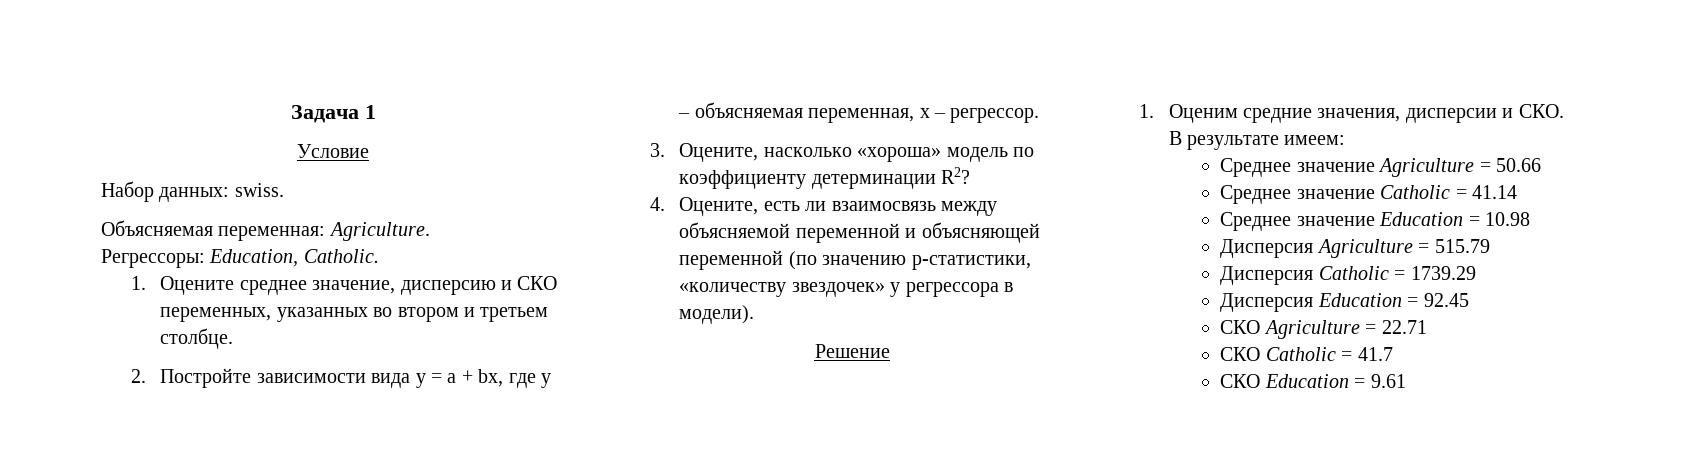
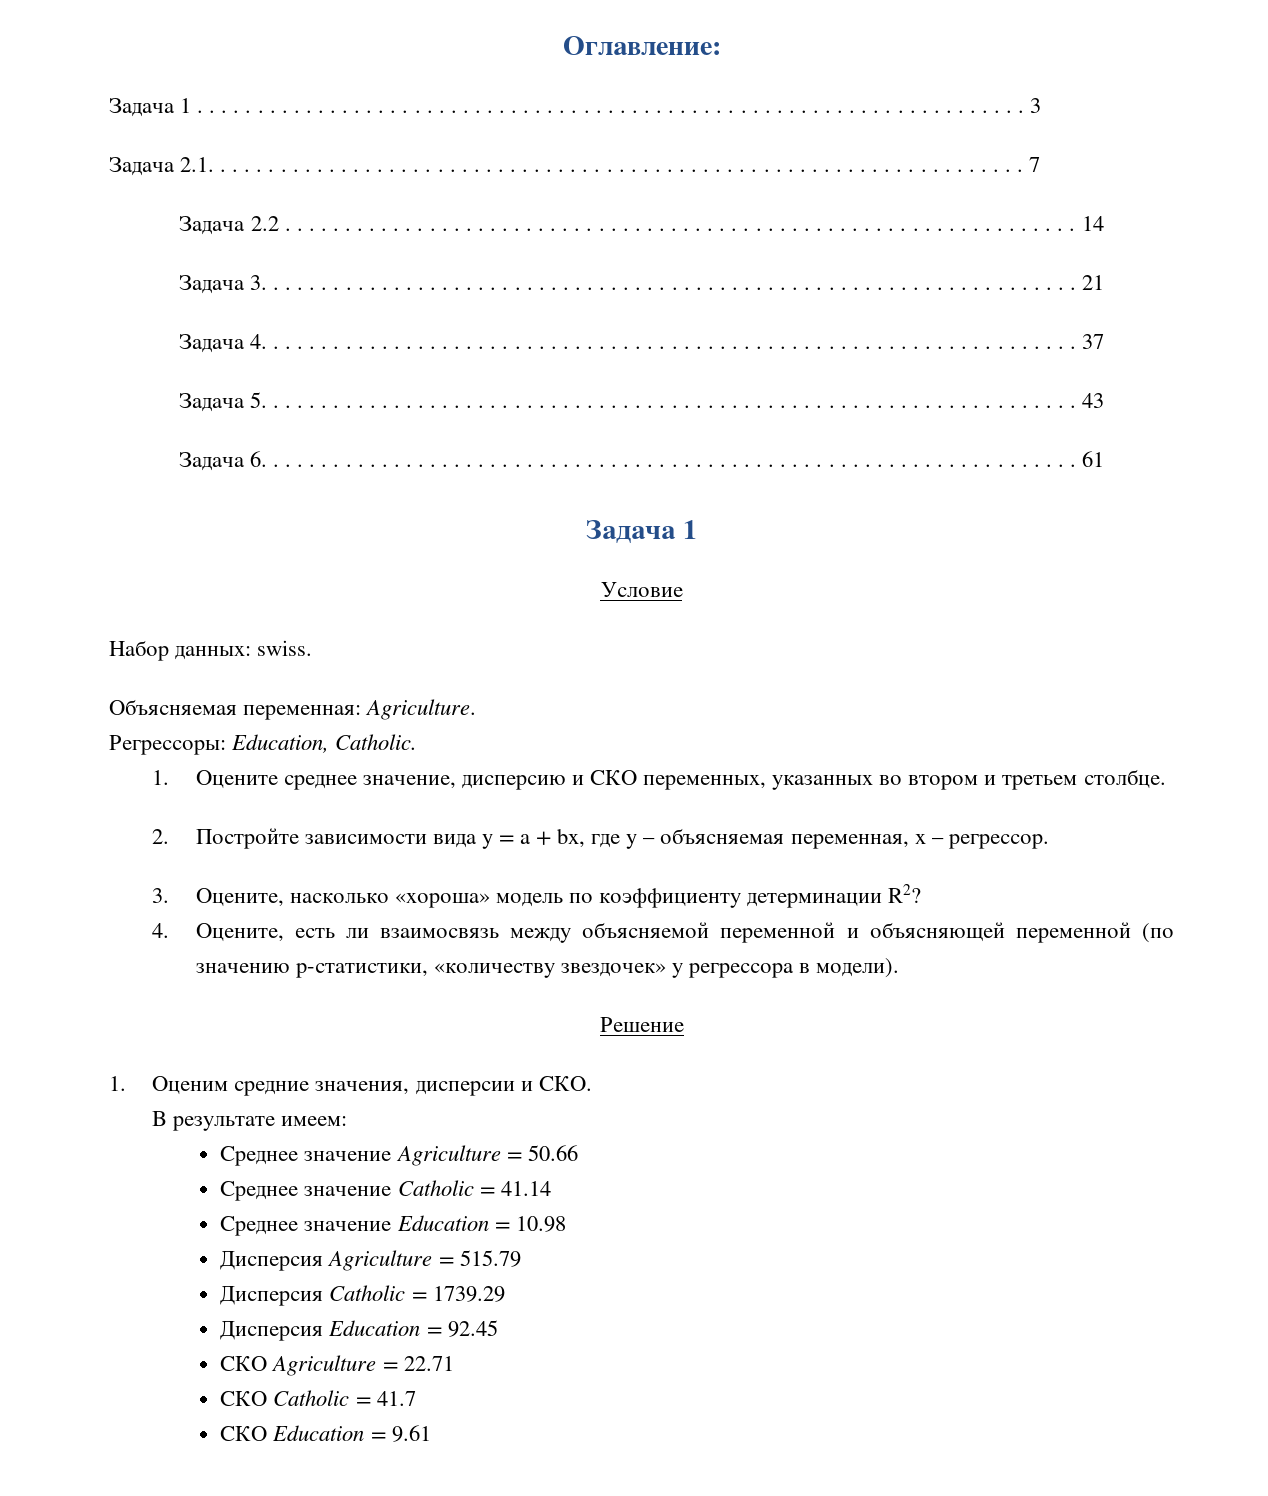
+ Оглавление:
+ Задача 1 . . . . . . . . . . . . . . . . . . . . . . . . . . . . . . . . . . . . . . . . . . . . . . . . . . . . . . . . . . . . . . . . . . . . . 3
+ Задача 2.1. . . . . . . . . . . . . . . . . . . . . . . . . . . . . . . . . . . . . . . . . . . . . . . . . . . . . . . . . . . . . . . . . . . . 7
+ Задача 2.2 . . . . . . . . . . . . . . . . . . . . . . . . . . . . . . . . . . . . . . . . . . . . . . . . . . . . . . . . . . . . . . . . . . 14
+ Задача 3. . . . . . . . . . . . . . . . . . . . . . . . . . . . . . . . . . . . . . . . . . . . . . . . . . . . . . . . . . . . . . . . . . . . 21
+ Задача 4. . . . . . . . . . . . . . . . . . . . . . . . . . . . . . . . . . . . . . . . . . . . . . . . . . . . . . . . . . . . . . . . . . . . 37
+ Задача 5. . . . . . . . . . . . . . . . . . . . . . . . . . . . . . . . . . . . . . . . . . . . . . . . . . . . . . . . . . . . . . . . . . . . 43
+ Задача 6. . . . . . . . . . . . . . . . . . . . . . . . . . . . . . . . . . . . . . . . . . . . . . . . . . . . . . . . . . . . . . . . . . . . 61

